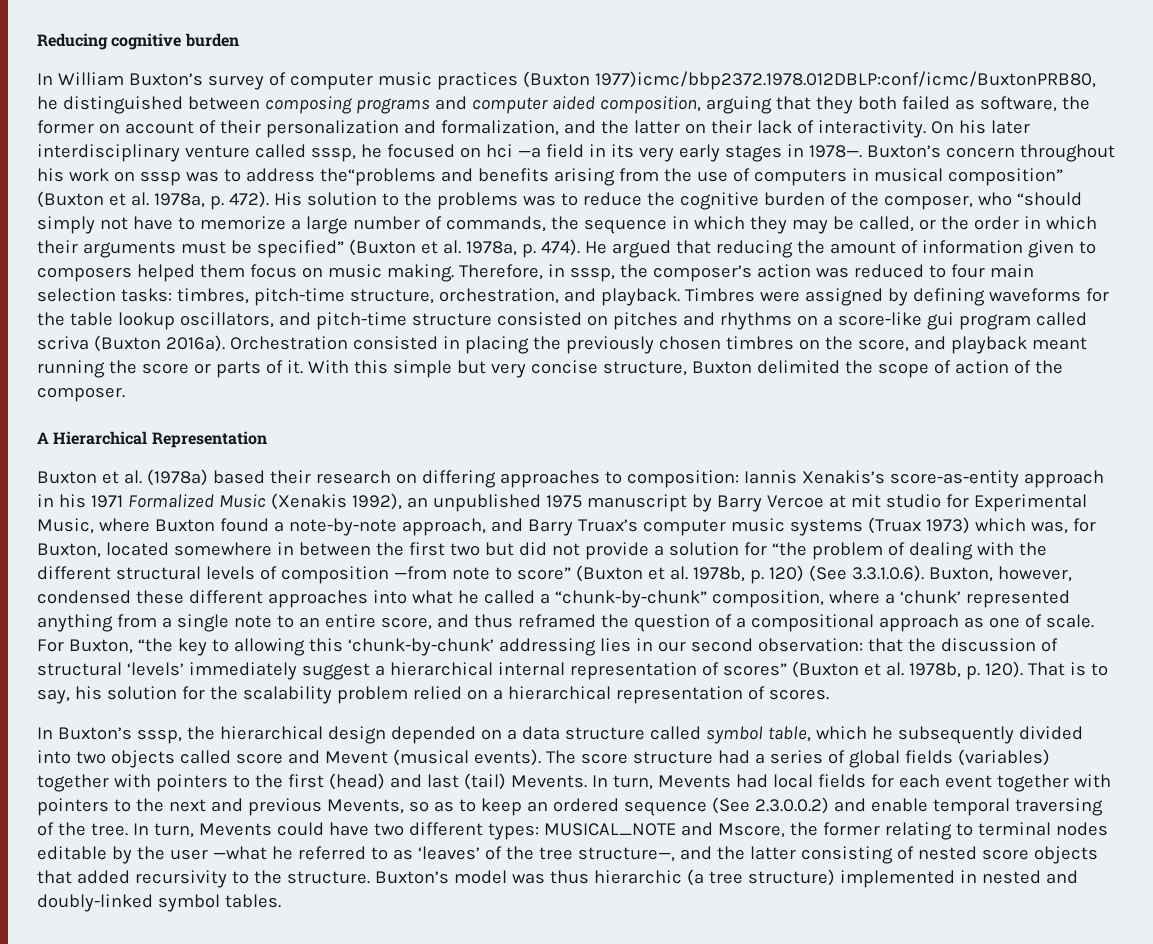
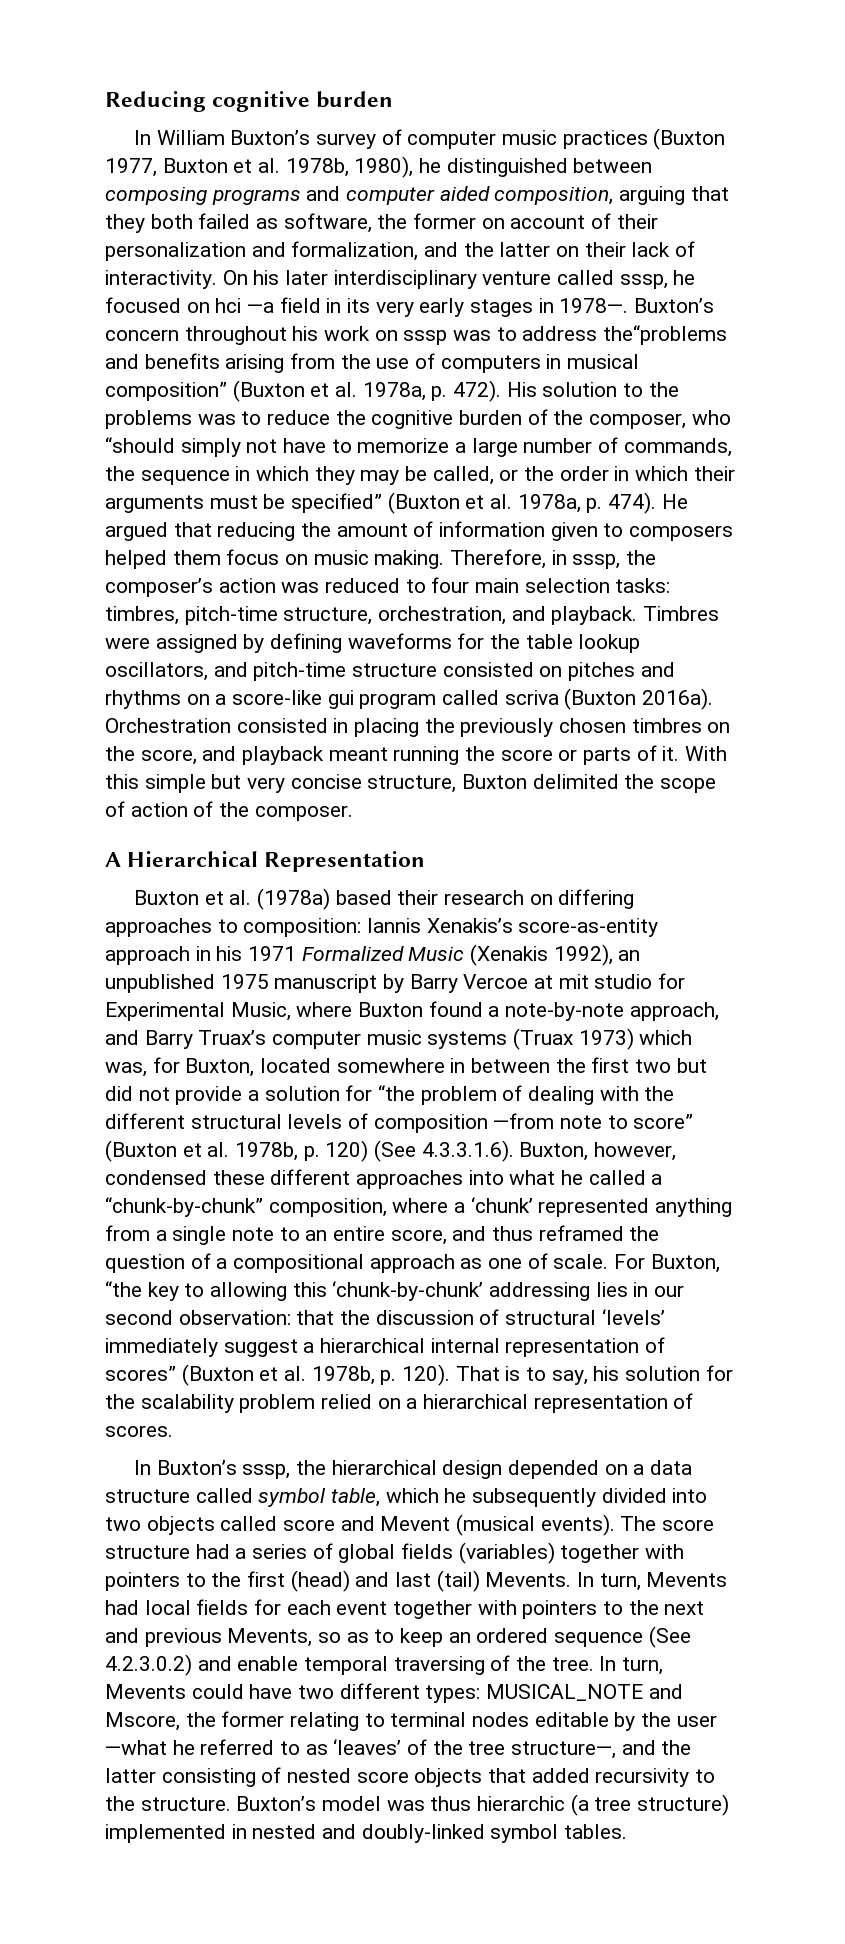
- In William Buxton’s survey of computer music practices (Buxton 1977)icmc/bbp2372.1978.012DBLP:conf/icmc/BuxtonPRB80, he distinguished between composing programs and computer aided composition, arguing that they both failed as software, the former on account of their personalization and formalization, and the latter on their lack of interactivity.
+ In William Buxton’s survey of computer music practices (Buxton 1977, Buxton et al. 1978b, 1980), he distinguished between composing programs and computer aided composition, arguing that they both failed as software, the former on account of their personalization and formalization, and the latter on their lack of interactivity.
- Iannis Xenakis’s score-as-entity approach in his 1971 Formalized Music (Xenakis 1992), an unpublished 1975 manuscript by Barry Vercoe at mit studio for Experimental Music, where Buxton found a note-by-note approach, and Barry Truax’s computer music systems (Truax 1973) which was, for Buxton, located somewhere in between the first two but did not provide a solution for “the problem of dealing with the different structural levels of composition —from note to score” (Buxton et al. 1978b, p. 120) (See 3.3.1.0.6). Buxton, however, condensed these different approaches into what he called a “chunk-by-chunk” composition, where a ‘chunk’ represented anything from a single note to an entire score, and thus reframed the question of a compositional approach as one of scale.
+ Iannis Xenakis’s score-as-entity approach in his 1971 Formalized Music (Xenakis 1992), an unpublished 1975 manuscript by Barry Vercoe at mit studio for Experimental Music, where Buxton found a note-by-note approach, and Barry Truax’s computer music systems (Truax 1973) which was, for Buxton, located somewhere in between the first two but did not provide a solution for “the problem of dealing with the different structural levels of composition —from note to score” (Buxton et al. 1978b, p. 120) (See 4.3.3.1.6). Buxton, however, condensed these different approaches into what he called a “chunk-by-chunk” composition, where a ‘chunk’ represented anything from a single note to an entire score, and thus reframed the question of a compositional approach as one of scale.
- In turn, Mevents had local fields for each event together with pointers to the next and previous Mevents, so as to keep an ordered sequence (See 2.3.0.0.2) and enable temporal traversing of the tree.
+ In turn, Mevents had local fields for each event together with pointers to the next and previous Mevents, so as to keep an ordered sequence (See 4.2.3.0.2) and enable temporal traversing of the tree.

